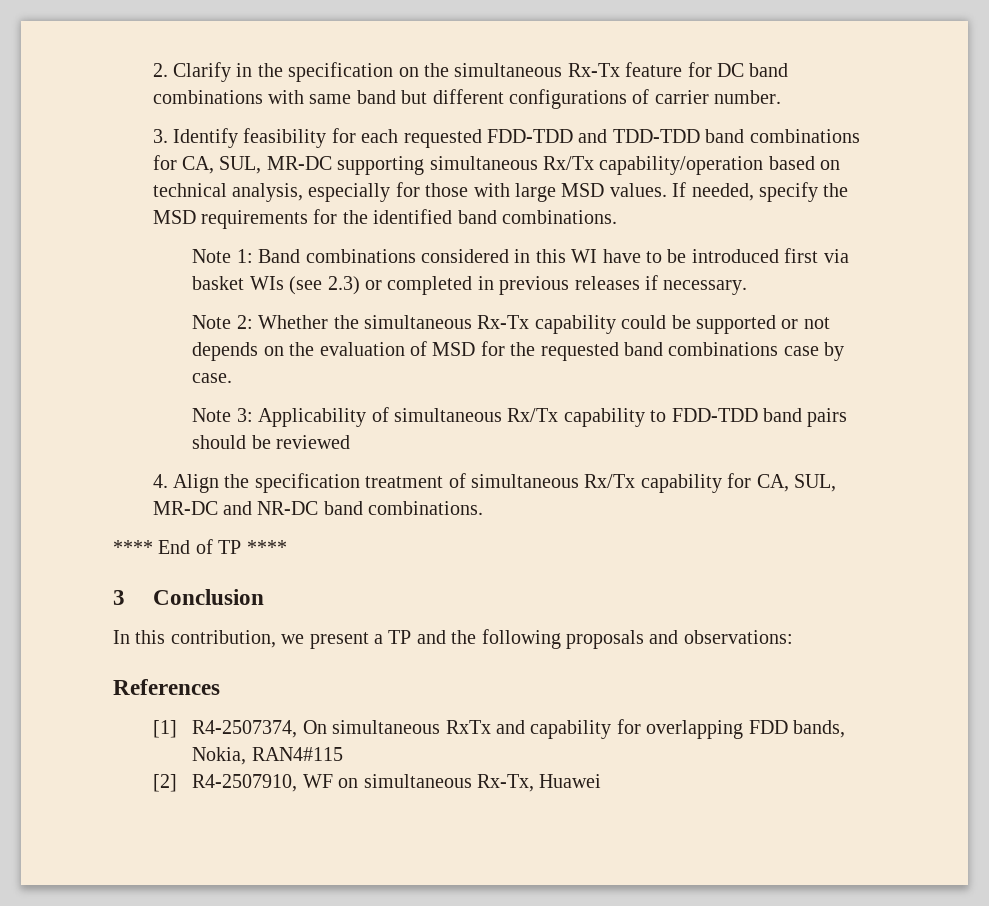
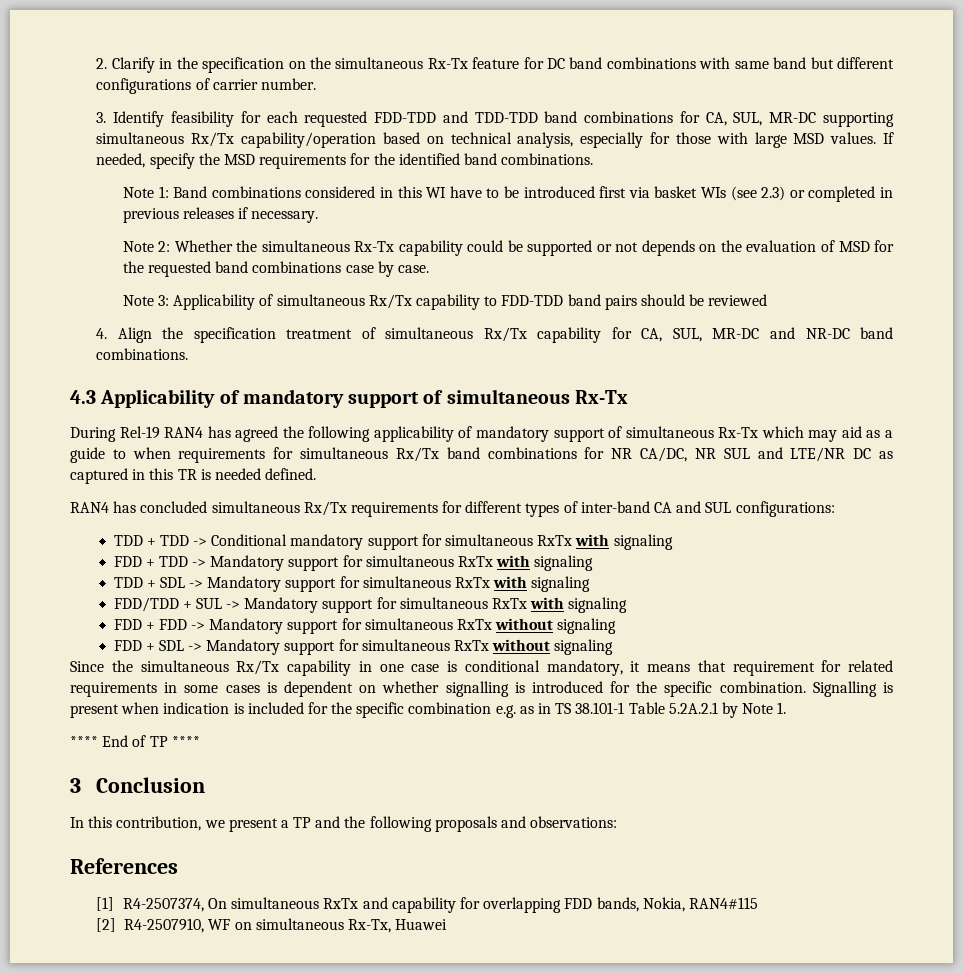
+ 4.3 Applicability of mandatory support of simultaneous Rx-Tx
+ During Rel-19 RAN4 has agreed the following applicability of mandatory support of simultaneous Rx-Tx which may aid as a guide to when requirements for simultaneous Rx/Tx band combinations for NR CA/DC, NR SUL and LTE/NR DC as captured in this TR is needed defined.
+ RAN4 has concluded simultaneous Rx/Tx requirements for different types of inter-band CA and SUL configurations:
+ TDD + TDD -> Conditional mandatory support for simultaneous RxTx with signaling
+ FDD + TDD -> Mandatory support for simultaneous RxTx with signaling
+ TDD + SDL -> Mandatory support for simultaneous RxTx with signaling
+ FDD/TDD + SUL -> Mandatory support for simultaneous RxTx with signaling
+ FDD + FDD -> Mandatory support for simultaneous RxTx without signaling
+ FDD + SDL -> Mandatory support for simultaneous RxTx without signaling
+ Since the simultaneous Rx/Tx capability in one case is conditional mandatory, it means that requirement for related requirements in some cases is dependent on whether signalling is introduced for the specific combination. Signalling is present when indication is included for the specific combination e.g. as in TS 38.101-1 Table 5.2A.2.1 by Note 1.

